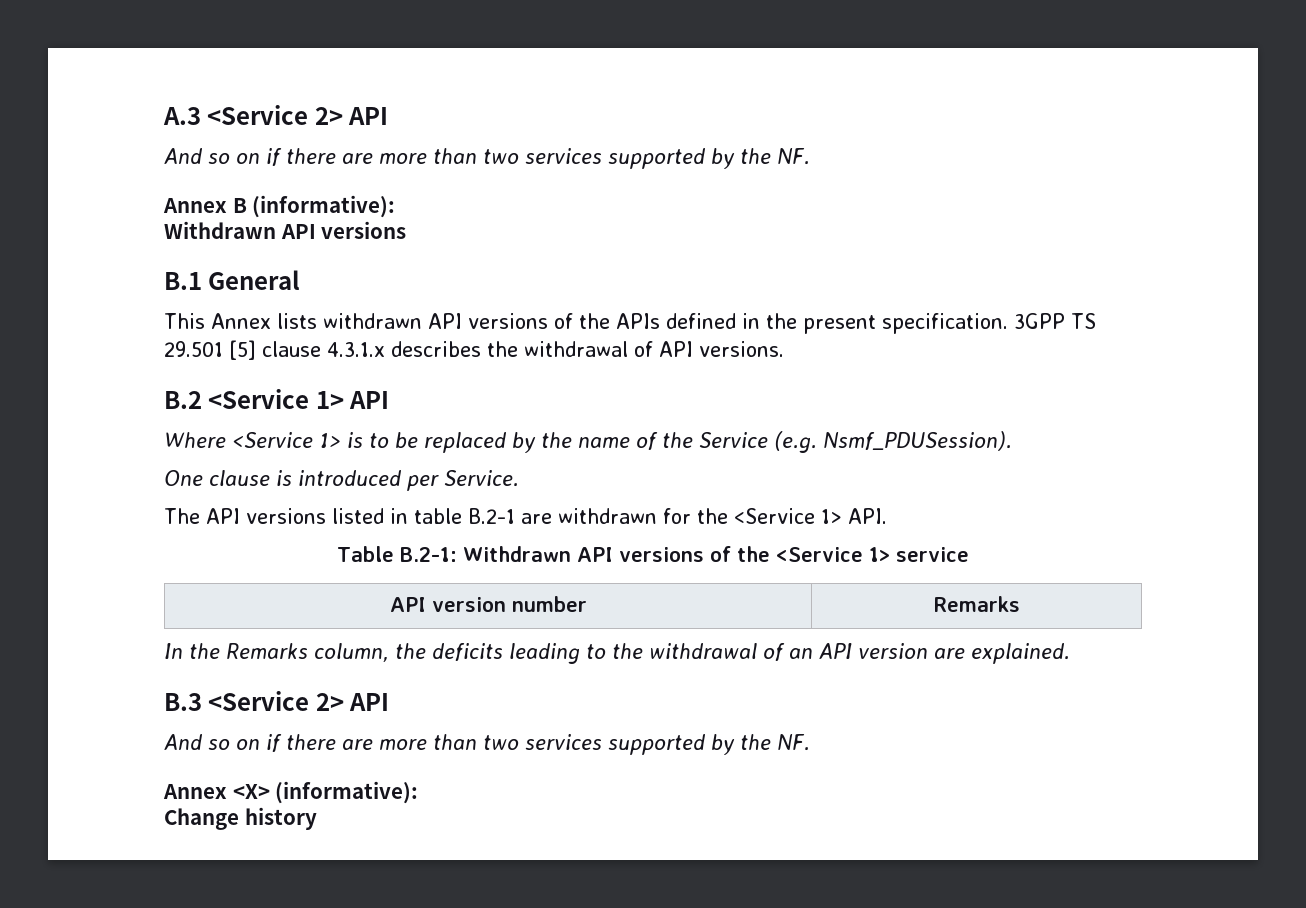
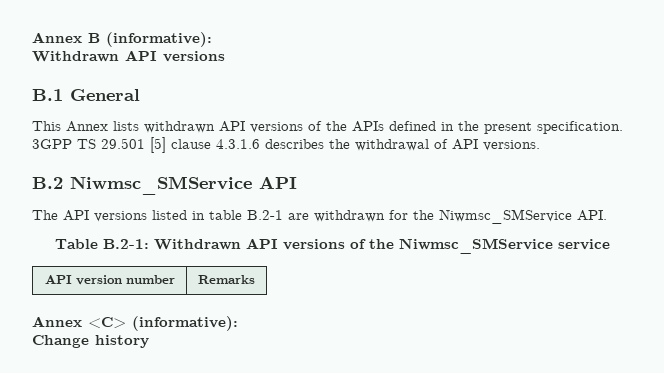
- A.3 <Service 2> API
- And so on if there are more than two services supported by the NF.
- 3GPP TS 29.501 [5] clause 4.3.1.x describes the withdrawal of API versions.
+ 3GPP TS 29.501 [5] clause 4.3.1.6 describes the withdrawal of API versions.
- B.2 <Service 1> API
- Where <Service 1> is to be replaced by the name of the Service (e.g. Nsmf_PDUSession).
- One clause is introduced per Service.
+ B.2 Niwmsc_SMService API
- The API versions listed in table B.2-1 are withdrawn for the <Service 1> API.
+ The API versions listed in table B.2-1 are withdrawn for the Niwmsc_SMService API.
- Table B.2-1: Withdrawn API versions of the <Service 1> service
+ Table B.2-1: Withdrawn API versions of the Niwmsc_SMService service
- In the Remarks column, the deficits leading to the withdrawal of an API version are explained.
- B.3 <Service 2> API
- And so on if there are more than two services supported by the NF.
- Annex <X> (informative):
+ Annex <C> (informative):

